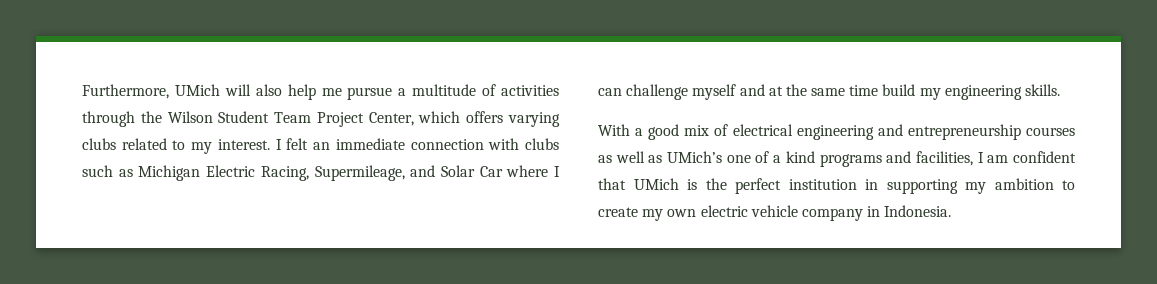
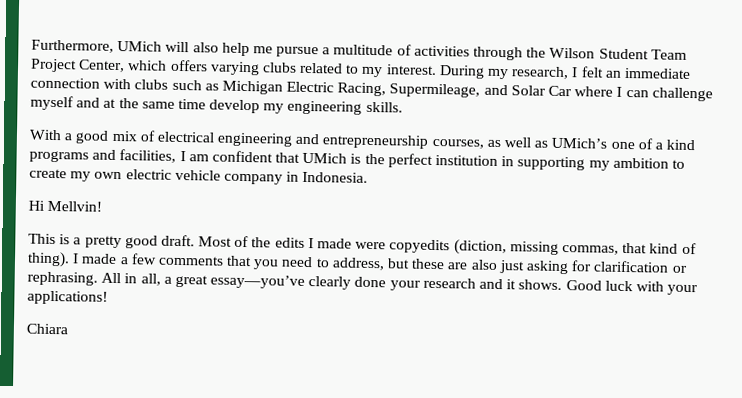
- I felt an immediate connection with clubs such as Michigan Electric Racing, Supermileage, and Solar Car where I can challenge myself and at the same time build my engineering skills.
+ During my research, I felt an immediate connection with clubs such as Michigan Electric Racing, Supermileage, and Solar Car where I can challenge myself and at the same time develop my engineering skills.
- With a good mix of electrical engineering and entrepreneurship courses as well as UMich’s one of a kind programs and facilities, I am confident that UMich is the perfect institution in supporting my ambition to create my own electric vehicle company in Indonesia.
+ With a good mix of electrical engineering and entrepreneurship courses, as well as UMich’s one of a kind programs and facilities, I am confident that UMich is the perfect institution in supporting my ambition to create my own electric vehicle company in Indonesia.
+ Hi Mellvin!
+ This is a pretty good draft. Most of the edits I made were copyedits (diction, missing commas, that kind of thing). I made a few comments that you need to address, but these are also just asking for clarification or rephrasing. All in all, a great essay—you’ve clearly done your research and it shows. Good luck with your applications!
+ Chiara

